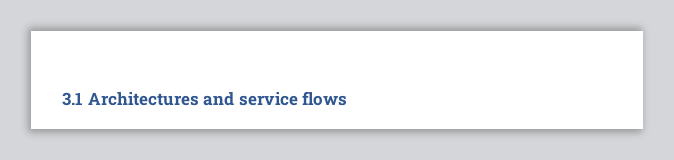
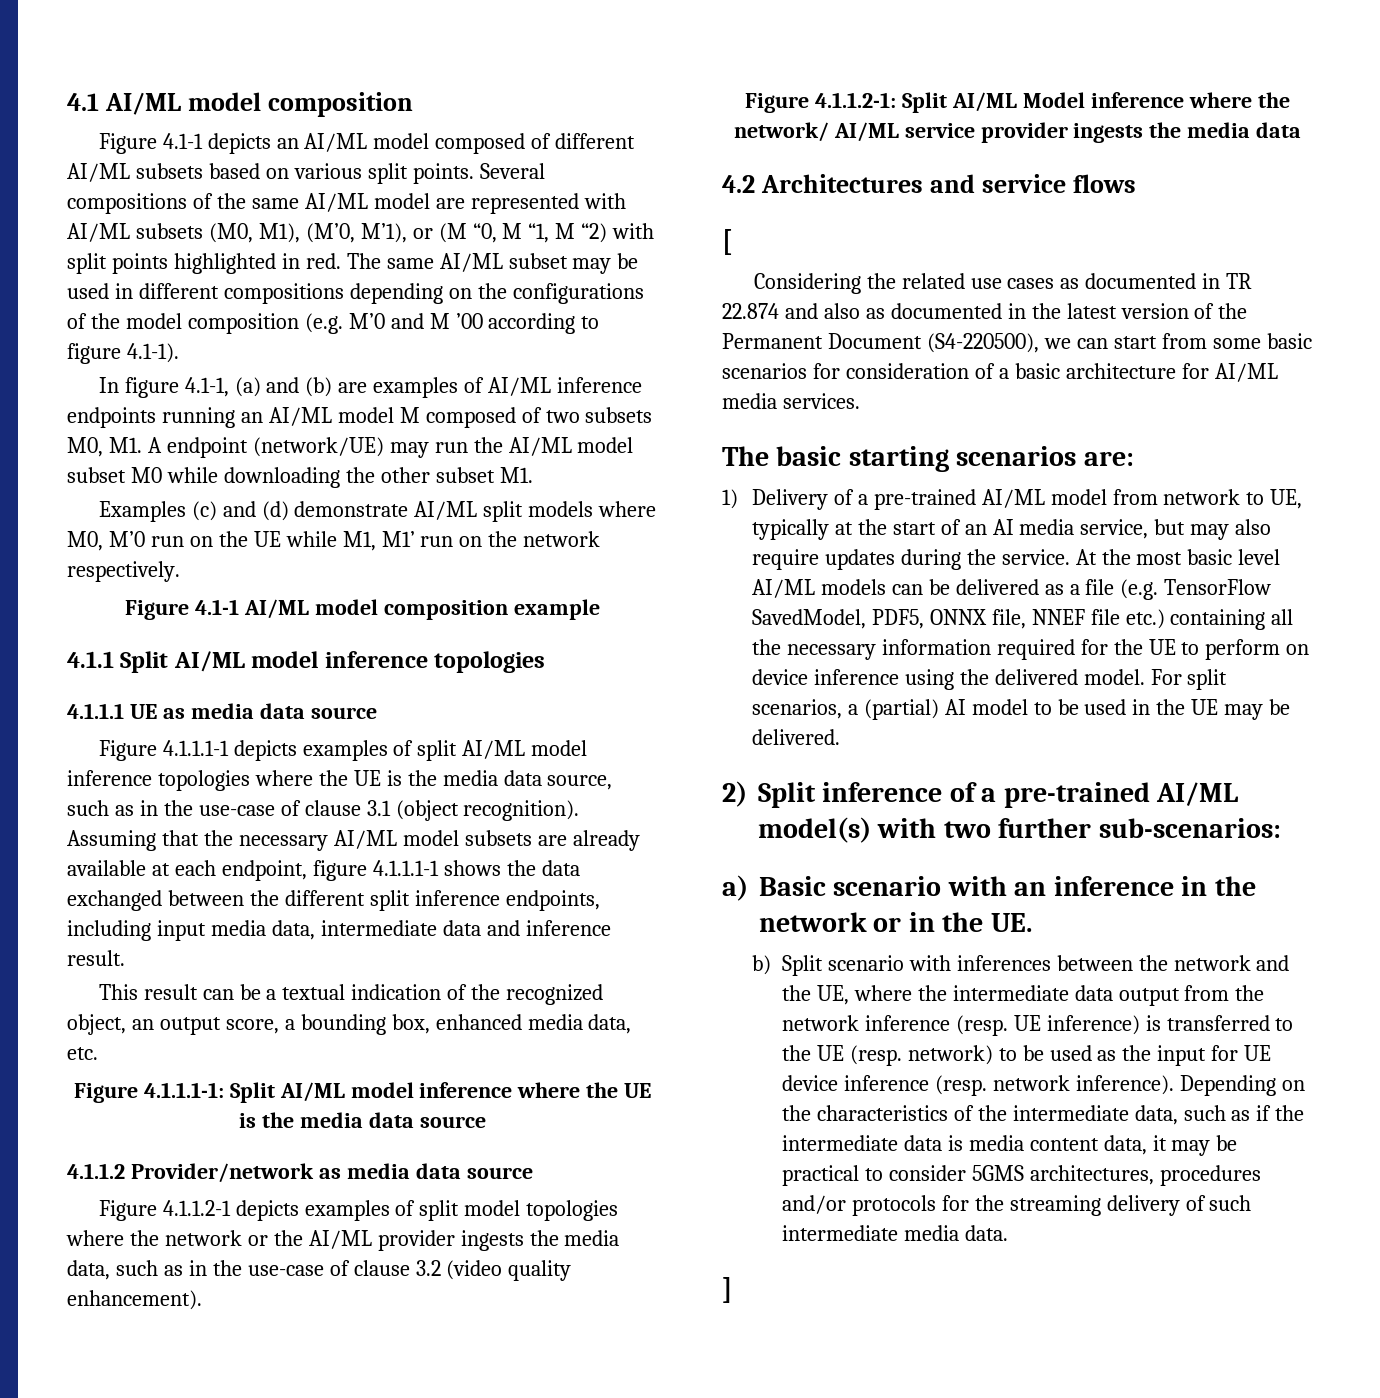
- 3.1 Architectures and service flows
+ 4.1 AI/ML model composition
+ Figure 4.1-1 depicts an AI/ML model composed of different AI/ML subsets based on various split points. Several compositions of the same AI/ML model are represented with AI/ML subsets (M0, M1), (M’0, M’1), or (M “0, M “1, M “2) with split points highlighted in red. The same AI/ML subset may be used in different compositions depending on the configurations of the model composition (e.g. M’0 and M ’00 according to figure 4.1-1).
+ In figure 4.1-1, (a) and (b) are examples of AI/ML inference endpoints running an AI/ML model M composed of two subsets M0, M1. A endpoint (network/UE) may run the AI/ML model subset M0 while downloading the other subset M1.
+ Examples (c) and (d) demonstrate AI/ML split models where M0, M’0 run on the UE while M1, M1’ run on the network respectively.
+ Figure 4.1-1 AI/ML model composition example
+ 4.1.1 Split AI/ML model inference topologies
+ 4.1.1.1 UE as media data source
+ Figure 4.1.1.1-1 depicts examples of split AI/ML model inference topologies where the UE is the media data source, such as in the use-case of clause 3.1 (object recognition). Assuming that the necessary AI/ML model subsets are already available at each endpoint, figure 4.1.1.1-1 shows the data exchanged between the different split inference endpoints, including input media data, intermediate data and inference result.
+ This result can be a textual indication of the recognized object, an output score, a bounding box, enhanced media data, etc.
+ Figure 4.1.1.1-1: Split AI/ML model inference where the UE is the media data source
+ 4.1.1.2 Provider/network as media data source
+ Figure 4.1.1.2-1 depicts examples of split model topologies where the network or the AI/ML provider ingests the media data, such as in the use-case of clause 3.2 (video quality enhancement).
+ Figure 4.1.1.2-1: Split AI/ML Model inference where the network/ AI/ML service provider ingests the media data
+ 4.2 Architectures and service flows
+ [
+ Considering the related use cases as documented in TR 22.874 and also as documented in the latest version of the Permanent Document (S4-220500), we can start from some basic scenarios for consideration of a basic architecture for AI/ML media services.
+ The basic starting scenarios are:
+ 1) Delivery of a pre-trained AI/ML model from network to UE, typically at the start of an AI media service, but may also require updates during the service. At the most basic level AI/ML models can be delivered as a file (e.g. TensorFlow SavedModel, PDF5, ONNX file, NNEF file etc.) containing all the necessary information required for the UE to perform on device inference using the delivered model. For split scenarios, a (partial) AI model to be used in the UE may be delivered.
+ 2) Split inference of a pre-trained AI/ML model(s) with two further sub-scenarios:
+ a) Basic scenario with an inference in the network or in the UE.
+ b) Split scenario with inferences between the network and the UE, where the intermediate data output from the network inference (resp. UE inference) is transferred to the UE (resp. network) to be used as the input for UE device inference (resp. network inference). Depending on the characteristics of the intermediate data, such as if the intermediate data is media content data, it may be practical to consider 5GMS architectures, procedures and/or protocols for the streaming delivery of such intermediate media data.
+ ]

